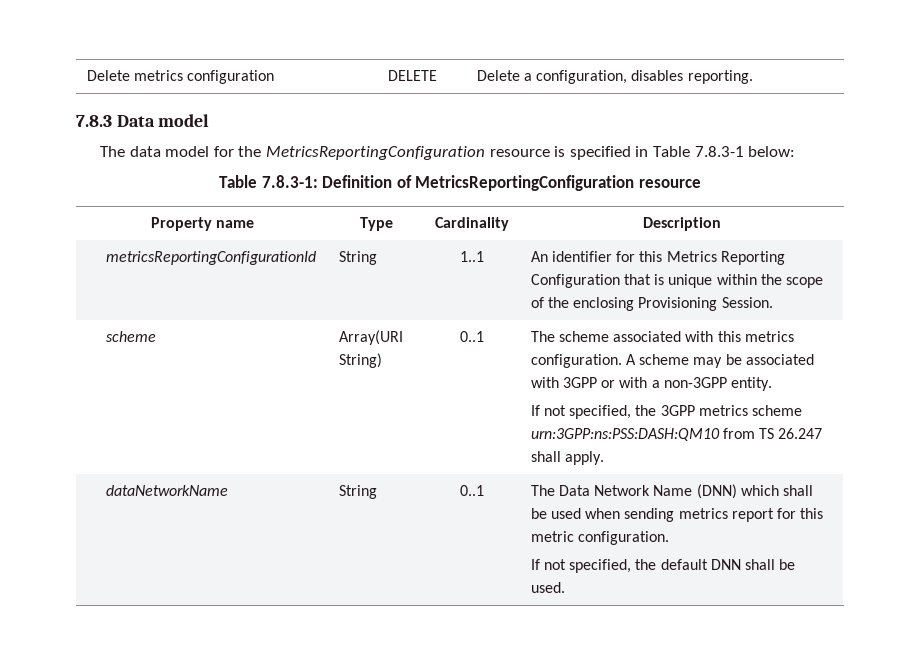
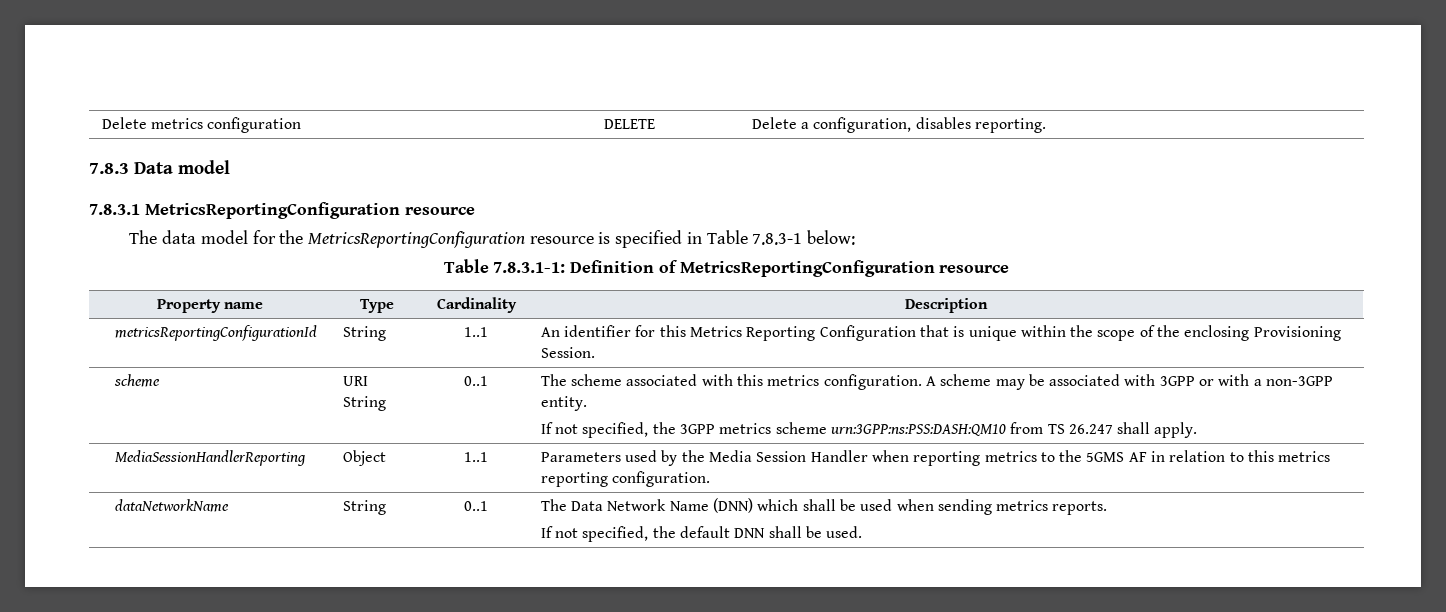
+ 7.8.3.1 MetricsReportingConfiguration resource
- Table 7.8.3-1: Definition of MetricsReportingConfiguration resource
+ Table 7.8.3.1-1: Definition of MetricsReportingConfiguration resource
- scheme | Array(URI String) | 0..1 | The scheme associated with this metrics configuration. A scheme may be associated with 3GPP or with a non-3GPP entity.
+ scheme | URI String | 0..1 | The scheme associated with this metrics configuration. A scheme may be associated with 3GPP or with a non-3GPP entity.
+ MediaSessionHandlerReporting | Object | 1..1 | Parameters used by the Media Session Handler when reporting metrics to the 5GMS AF in relation to this metrics reporting configuration.
- dataNetworkName | String | 0..1 | The Data Network Name (DNN) which shall be used when sending metrics report for this metric configuration.
+ dataNetworkName | String | 0..1 | The Data Network Name (DNN) which shall be used when sending metrics reports.

